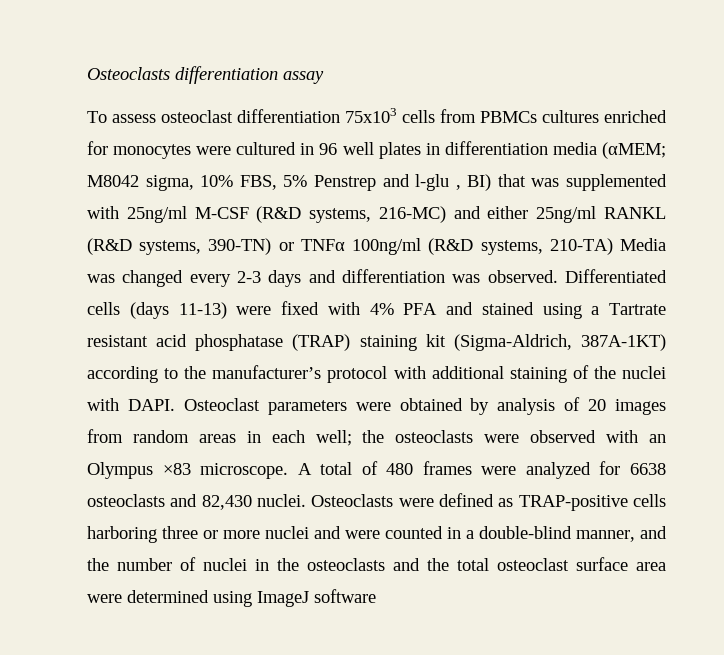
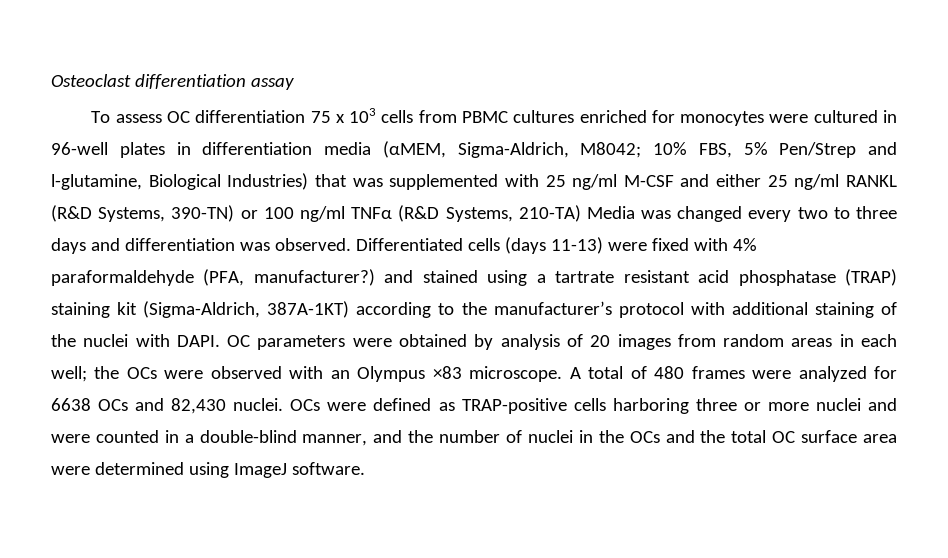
- Osteoclasts differentiation assay
+ Osteoclast differentiation assay
- To assess osteoclast differentiation 75x103 cells from PBMCs cultures enriched for monocytes were cultured in 96 well plates in differentiation media (αMEM; M8042 sigma, 10% FBS, 5% Penstrep and l-glu , BI) that was supplemented with 25ng/ml M-CSF (R&D systems, 216-MC) and either 25ng/ml RANKL (R&D systems, 390-TN) or TNFα 100ng/ml (R&D systems, 210-TA) Media was changed every 2-3 days and differentiation was observed.
+ To assess OC differentiation 75 x 103 cells from PBMC cultures enriched for monocytes were cultured in 96-well plates in differentiation media (αMEM, Sigma-Aldrich, M8042; 10% FBS, 5% Pen/Strep and l-glutamine, Biological Industries) that was supplemented with 25 ng/ml M-CSF and either 25 ng/ml RANKL (R&D Systems, 390-TN) or 100 ng/ml TNFα (R&D Systems, 210-TA) Media was changed every two to three days and differentiation was observed.
- Differentiated cells (days 11-13) were fixed with 4% PFA and stained using a Tartrate resistant acid phosphatase (TRAP) staining kit (Sigma-Aldrich, 387A-1KT) according to the manufacturer’s protocol with additional staining of the nuclei with DAPI.
+ Differentiated cells (days 11-13) were fixed with 4% paraformaldehyde (PFA, manufacturer?) and stained using a tartrate resistant acid phosphatase (TRAP) staining kit (Sigma-Aldrich, 387A-1KT) according to the manufacturer’s protocol with additional staining of the nuclei with DAPI.
- Osteoclast parameters were obtained by analysis of 20 images from random areas in each well; the osteoclasts were observed with an Olympus ×83 microscope.
+ OC parameters were obtained by analysis of 20 images from random areas in each well; the OCs were observed with an Olympus ×83 microscope.
- A total of 480 frames were analyzed for 6638 osteoclasts and 82,430 nuclei.
+ A total of 480 frames were analyzed for 6638 OCs and 82,430 nuclei.
- Osteoclasts were defined as TRAP-positive cells harboring three or more nuclei and were counted in a double-blind manner, and the number of nuclei in the osteoclasts and the total osteoclast surface area were determined using ImageJ software
+ OCs were defined as TRAP-positive cells harboring three or more nuclei and were counted in a double-blind manner, and the number of nuclei in the OCs and the total OC surface area were determined using ImageJ software.

